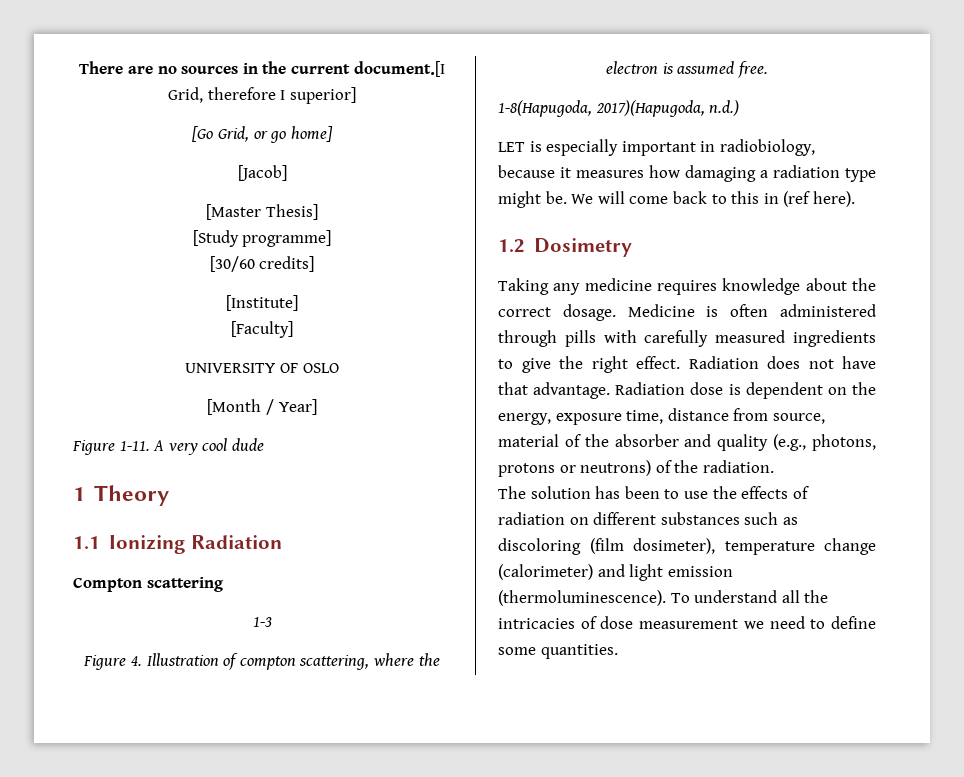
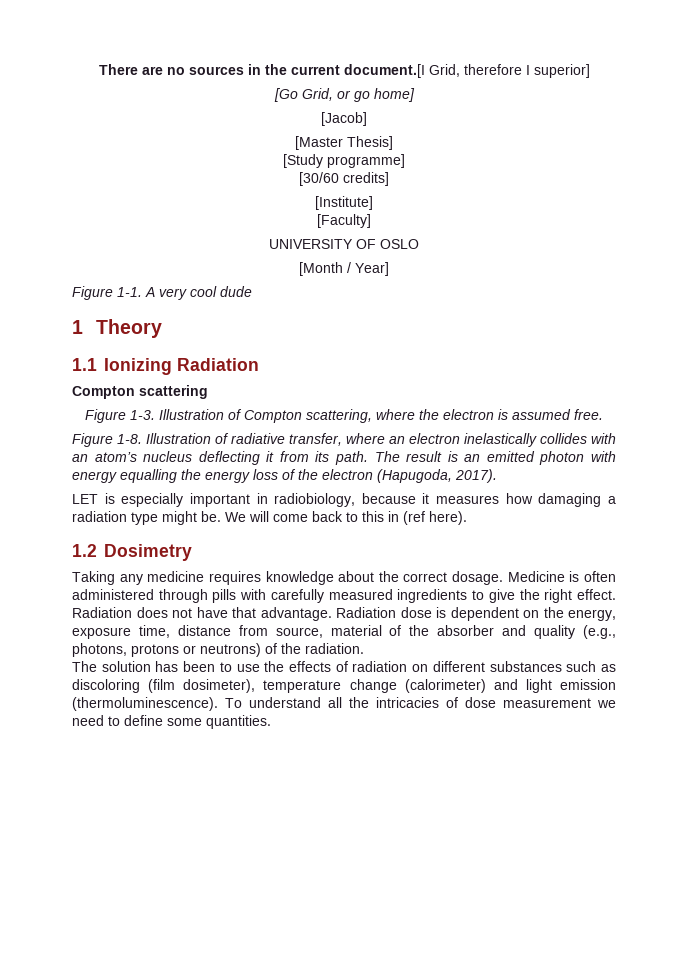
- Figure 1-11.
+ Figure 1-1.
- 1-3
- Figure 4. Illustration of compton scattering, where the electron is assumed free.
+ Figure 1-3. Illustration of Compton scattering, where the electron is assumed free.
- 1-8(Hapugoda, 2017)(Hapugoda, n.d.)
+ Figure 1-8. Illustration of radiative transfer, where an electron inelastically collides with an atom’s nucleus deflecting it from its path. The result is an emitted photon with energy equalling the energy loss of the electron (Hapugoda, 2017).

